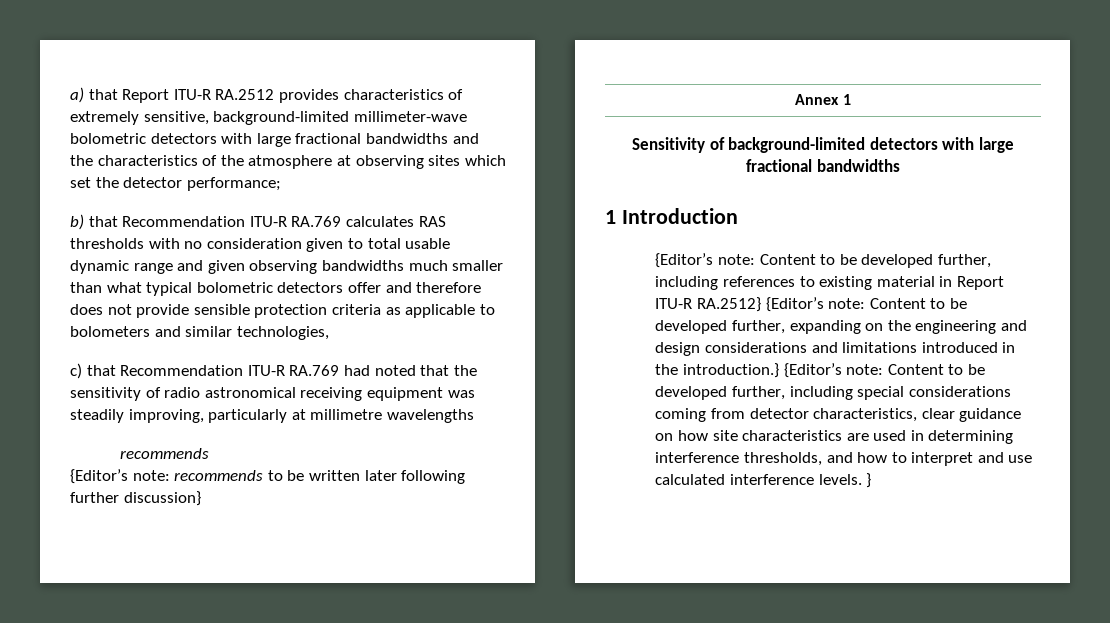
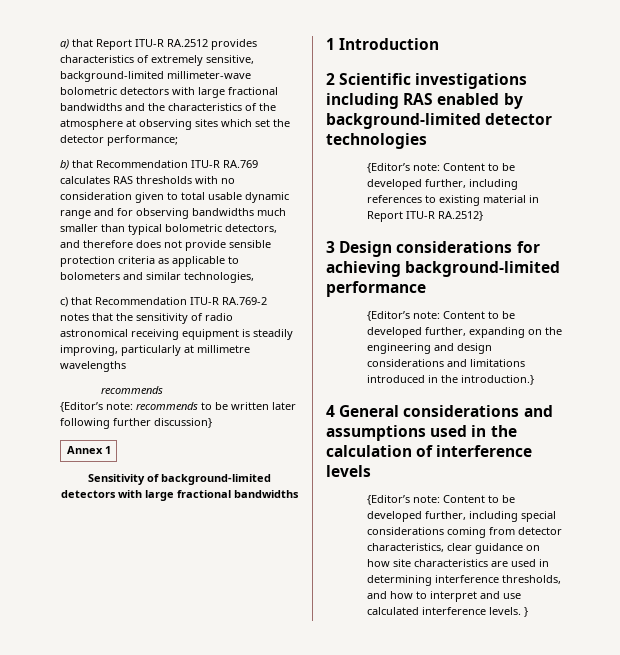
- b) that Recommendation ITU-R RA.769 calculates RAS thresholds with no consideration given to total usable dynamic range and given observing bandwidths much smaller than what typical bolometric detectors offer and therefore does not provide sensible protection criteria as applicable to bolometers and similar technologies,
+ b) that Recommendation ITU-R RA.769 calculates RAS thresholds with no consideration given to total usable dynamic range and for observing bandwidths much smaller than typical bolometric detectors, and therefore does not provide sensible protection criteria as applicable to bolometers and similar technologies,
- c) that Recommendation ITU-R RA.769 had noted that the sensitivity of radio astronomical receiving equipment was steadily improving, particularly at millimetre wavelengths
+ c) that Recommendation ITU-R RA.769-2 notes that the sensitivity of radio astronomical receiving equipment is steadily improving, particularly at millimetre wavelengths
+ 2 Scientific investigations including RAS enabled by background-limited detector technologies
- Content to be developed further, including references to existing material in Report ITU-R RA.2512} {Editor’s note:
+ Content to be developed further, including references to existing material in Report ITU-R RA.2512}
+ 3 Design considerations for achieving background-limited performance
+ {Editor’s note:
- Content to be developed further, expanding on the engineering and design considerations and limitations introduced in the introduction.} {Editor’s note:
+ Content to be developed further, expanding on the engineering and design considerations and limitations introduced in the introduction.}
+ 4 General considerations and assumptions used in the calculation of interference levels
+ {Editor’s note:

